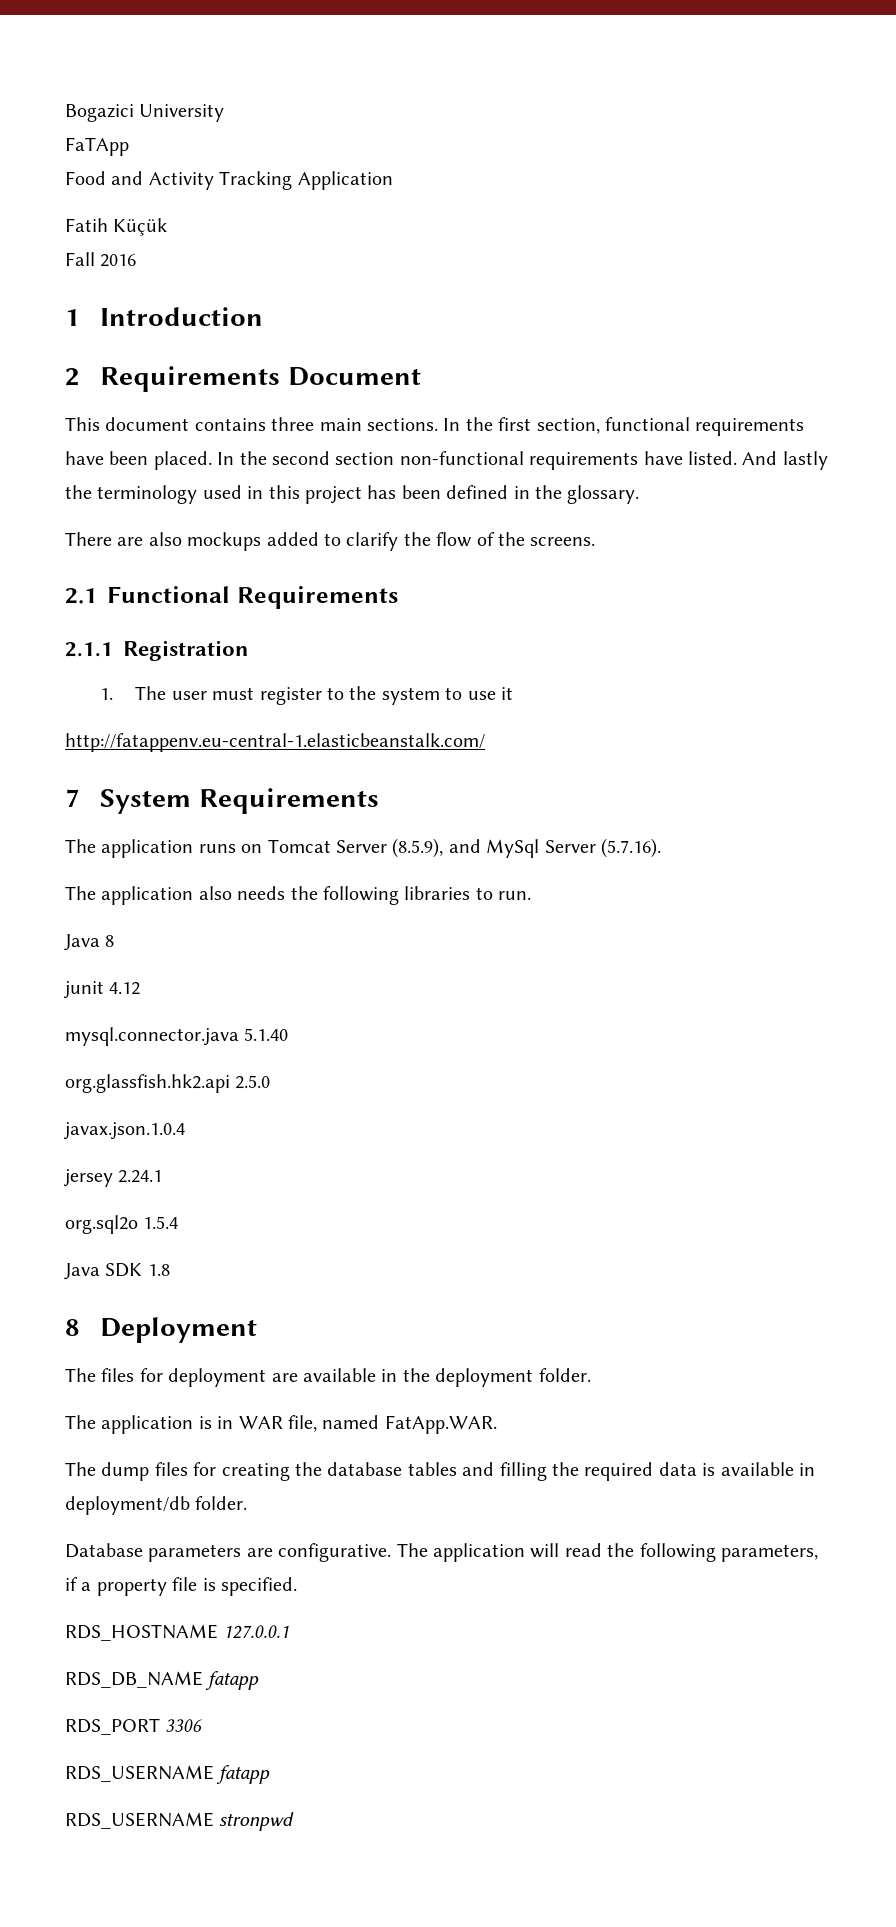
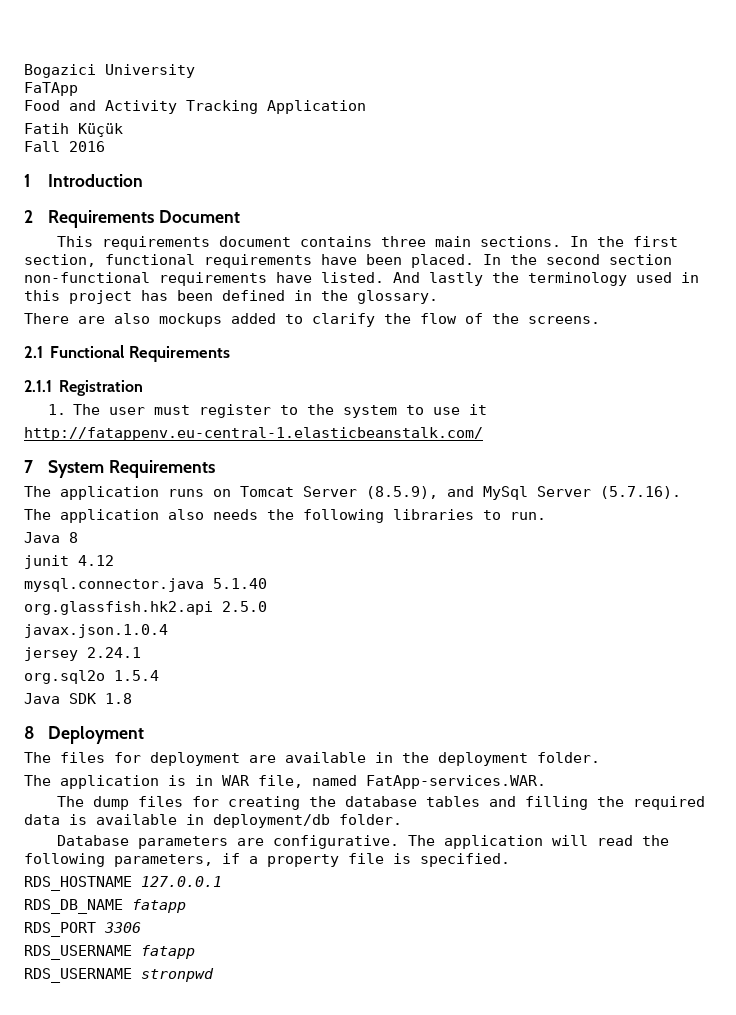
- This document contains three main sections.
+ This requirements document contains three main sections.
- The application is in WAR file, named FatApp.WAR.
+ The application is in WAR file, named FatApp-services.WAR.

